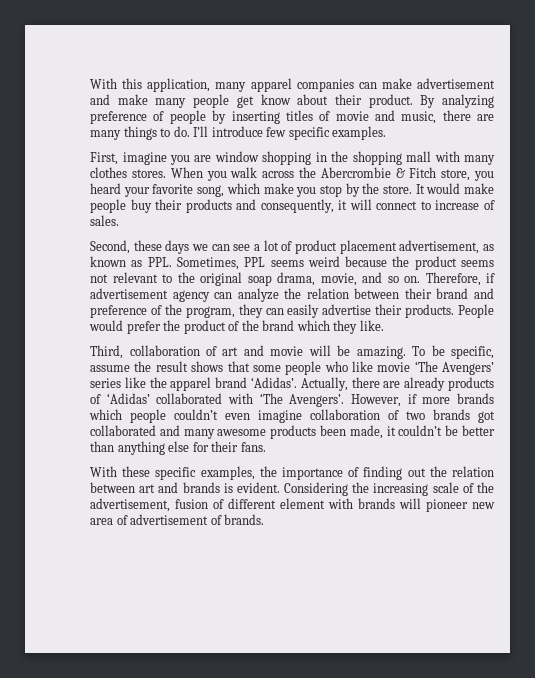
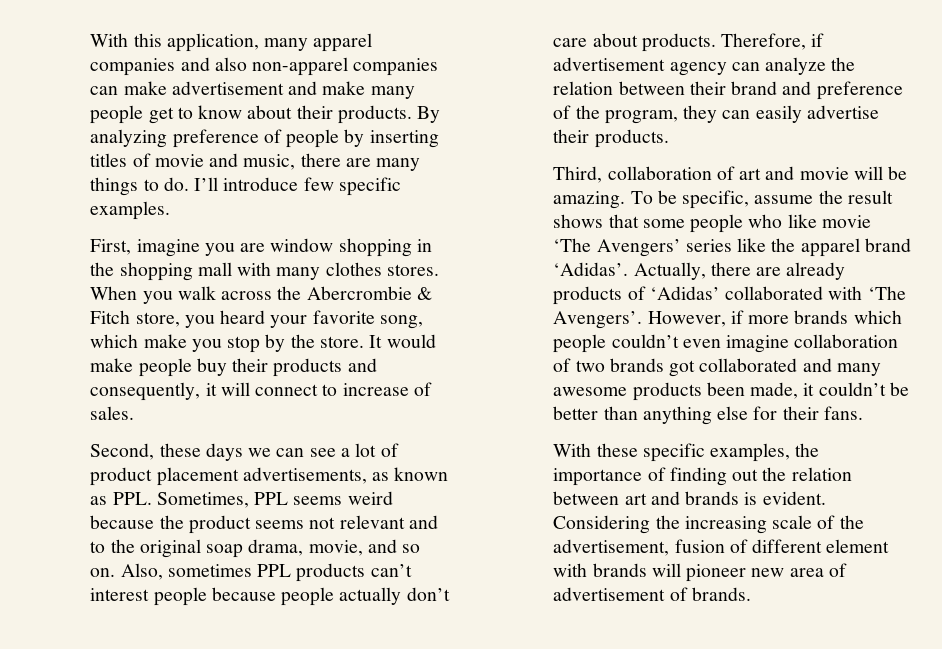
- With this application, many apparel companies can make advertisement and make many people get know about their product.
+ With this application, many apparel companies and also non-apparel companies can make advertisement and make many people get to know about their products.
- Second, these days we can see a lot of product placement advertisement, as known as PPL. Sometimes, PPL seems weird because the product seems not relevant to the original soap drama, movie, and so on.
+ Second, these days we can see a lot of product placement advertisements, as known as PPL. Sometimes, PPL seems weird because the product seems not relevant and to the original soap drama, movie, and so on.
+ Also, sometimes PPL products can’t interest people because people actually don’t care about products.
- People would prefer the product of the brand which they like.

